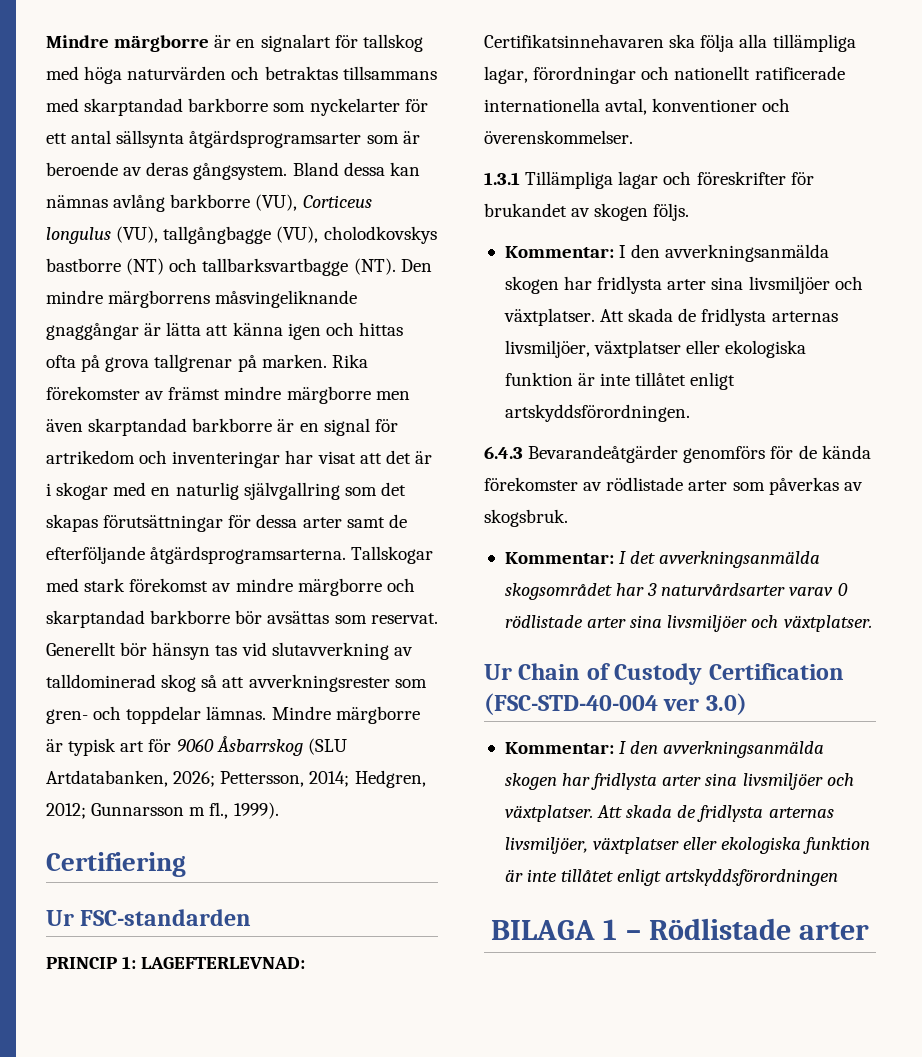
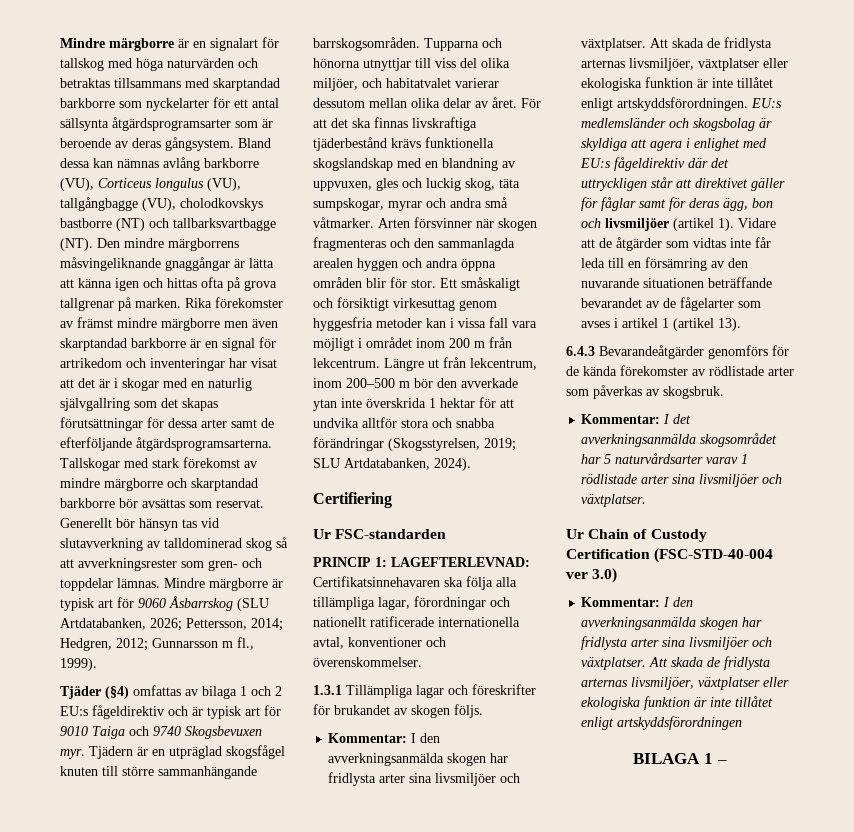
+ Tjäder (§4) omfattas av bilaga 1 och 2 EU:s fågeldirektiv och är typisk art för 9010 Taiga och 9740 Skogsbevuxen myr. Tjädern är en utpräglad skogsfågel knuten till större sammanhängande barrskogsområden. Tupparna och hönorna utnyttjar till viss del olika miljöer, och habitatvalet varierar dessutom mellan olika delar av året. För att det ska finnas livskraftiga tjäderbestånd krävs funktionella skogslandskap med en blandning av uppvuxen, gles och luckig skog, täta sumpskogar, myrar och andra små våtmarker. Arten försvinner när skogen fragmenteras och den sammanlagda arealen hyggen och andra öppna områden blir för stor. Ett småskaligt och försiktigt virkesuttag genom hyggesfria metoder kan i vissa fall vara möjligt i området inom 200 m från lekcentrum. Längre ut från lekcentrum, inom 200–500 m bör den avverkade ytan inte överskrida 1 hektar för att undvika alltför stora och snabba förändringar (Skogsstyrelsen, 2019; SLU Artdatabanken, 2024).
+ EU:s medlemsländer och skogsbolag är skyldiga att agera i enlighet med EU:s fågeldirektiv där det uttryckligen står att direktivet gäller för fåglar samt för deras ägg, bon och livsmiljöer (artikel 1). Vidare att de åtgärder som vidtas inte får leda till en försämring av den nuvarande situationen beträffande bevarandet av de fågelarter som avses i artikel 1 (artikel 13).
- Kommentar: I det avverkningsanmälda skogsområdet har 3 naturvårdsarter varav 0 rödlistade arter sina livsmiljöer och växtplatser.
+ Kommentar: I det avverkningsanmälda skogsområdet har 5 naturvårdsarter varav 1 rödlistade arter sina livsmiljöer och växtplatser.
- BILAGA 1 – Rödlistade arter
+ BILAGA 1 –

